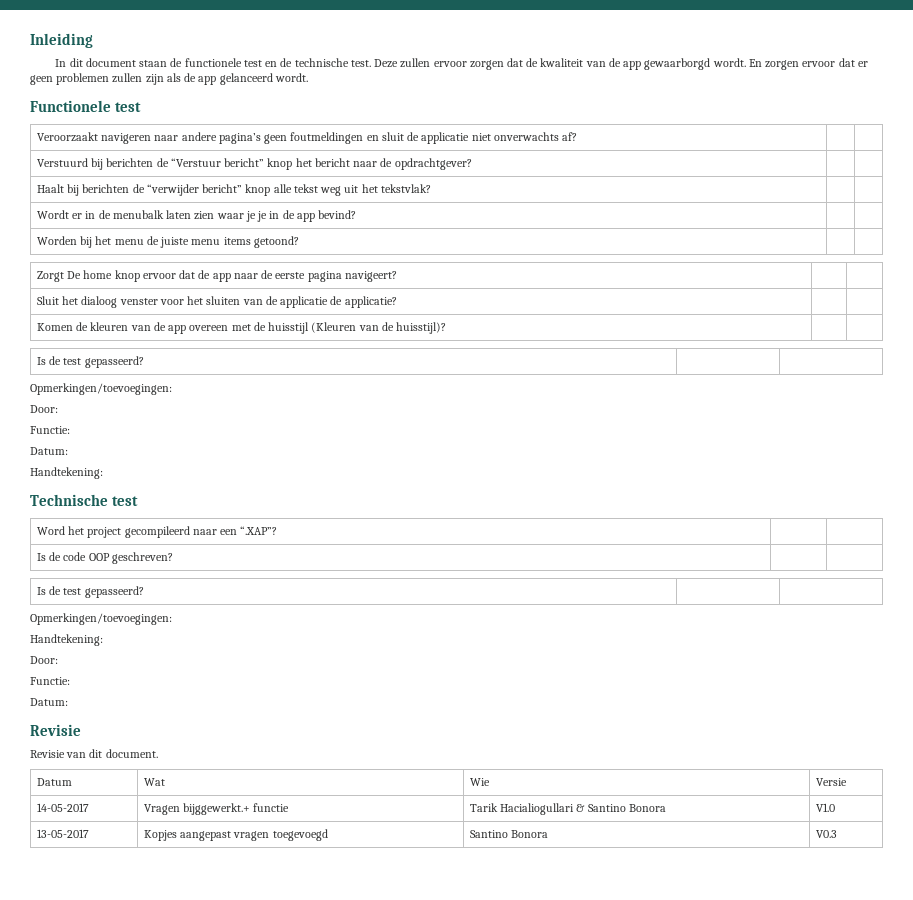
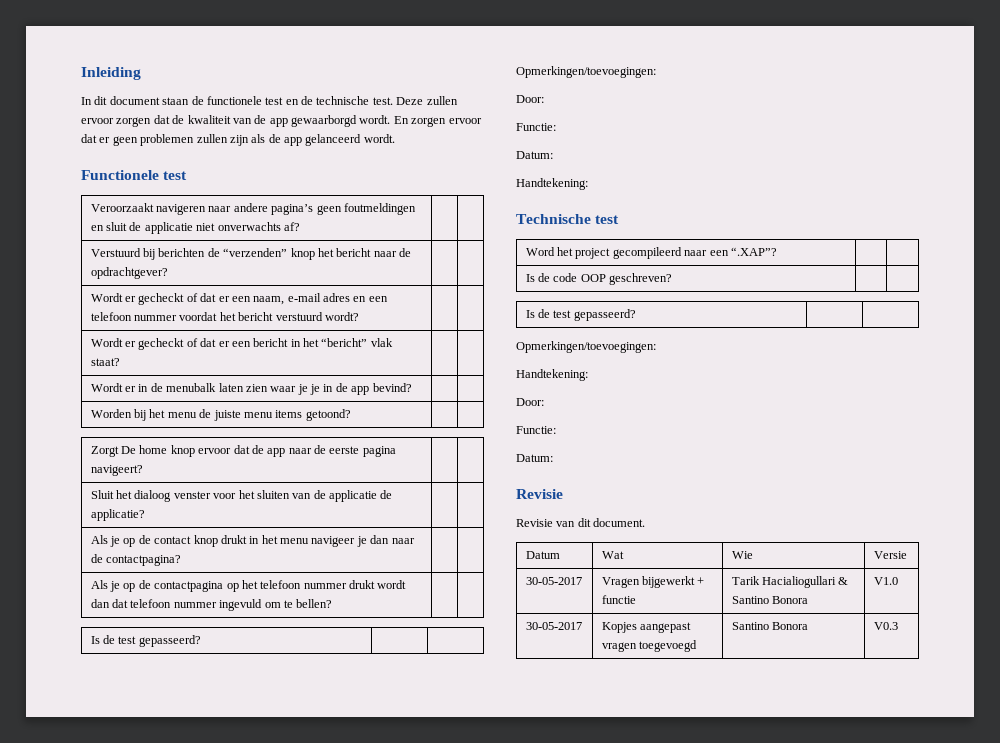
- Verstuurd bij berichten de “Verstuur bericht” knop het bericht naar de opdrachtgever? | |
+ Verstuurd bij berichten de “verzenden” knop het bericht naar de opdrachtgever? | |
- Haalt bij berichten de “verwijder bericht” knop alle tekst weg uit het tekstvlak? | |
+ Wordt er gecheckt of dat er een naam, e-mail adres en een telefoon nummer voordat het bericht verstuurd wordt? | |
+ Wordt er gecheckt of dat er een bericht in het “bericht” vlak staat? | |
- Komen de kleuren van de app overeen met de huisstijl (Kleuren van de huisstijl)? | |
+ Als je op de contact knop drukt in het menu navigeer je dan naar de contactpagina? | |
+ Als je op de contactpagina op het telefoon nummer drukt wordt dan dat telefoon nummer ingevuld om te bellen? | |
- 14-05-2017 | Vragen bijggewerkt.+ functie | Tarik Hacialiogullari & Santino Bonora | V1.0
+ 30-05-2017 | Vragen bijgewerkt + functie | Tarik Hacialiogullari & Santino Bonora | V1.0
- 13-05-2017 | Kopjes aangepast vragen toegevoegd | Santino Bonora | V0.3
+ 30-05-2017 | Kopjes aangepast vragen toegevoegd | Santino Bonora | V0.3

